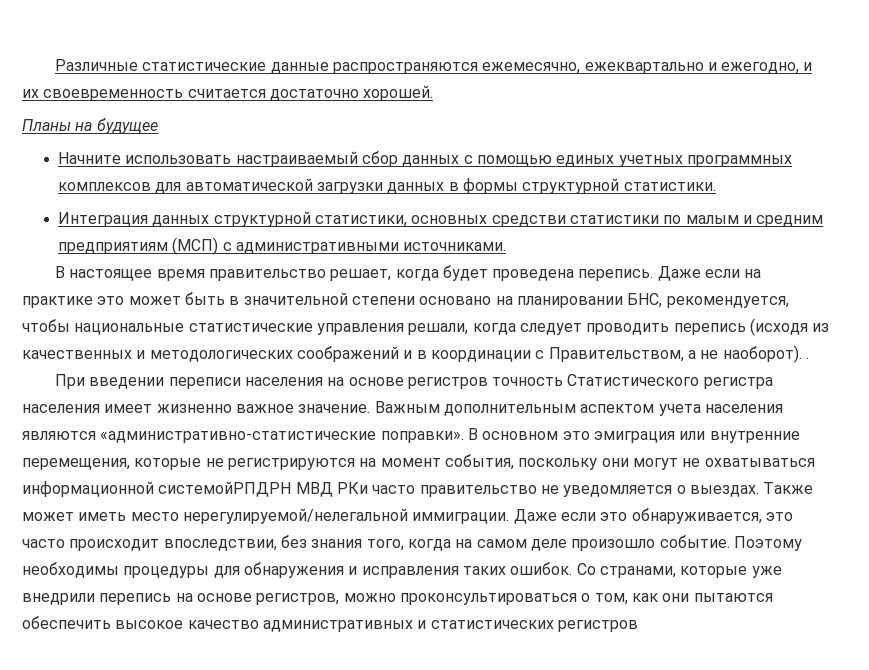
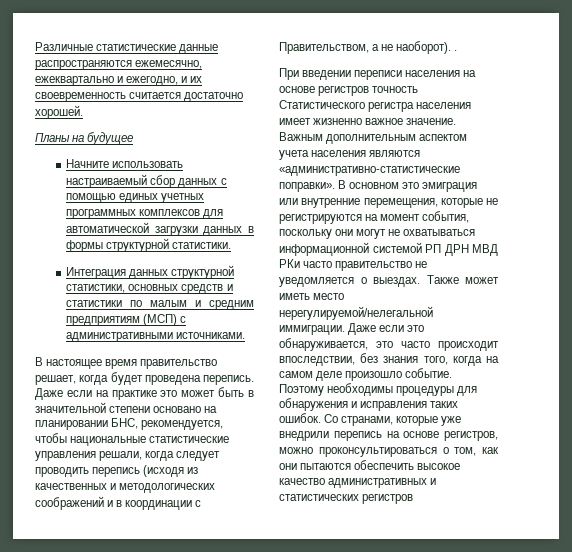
- Интеграция данных структурной статистики, основных средстви статистики по малым и средним предприятиям (МСП) с административными источниками.
+ Интеграция данных структурной статистики, основных средств и статистики по малым и средним предприятиям (МСП) с административными источниками.
- В основном это эмиграция или внутренние перемещения, которые не регистрируются на момент события, поскольку они могут не охватываться информационной системойРПДРН МВД РКи часто правительство не уведомляется о выездах.
+ В основном это эмиграция или внутренние перемещения, которые не регистрируются на момент события, поскольку они могут не охватываться информационной системой РП ДРН МВД РКи часто правительство не уведомляется о выездах.

